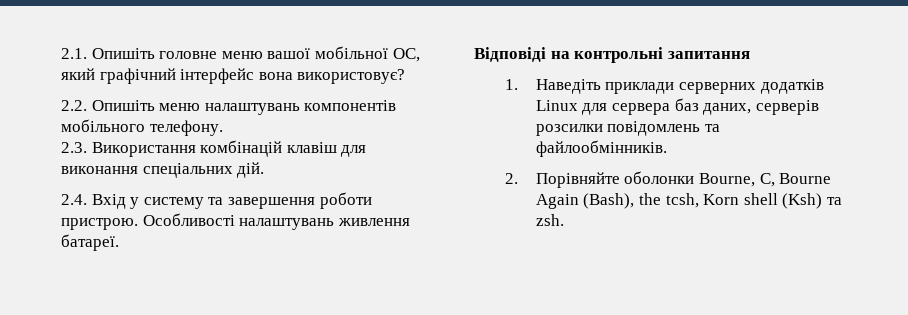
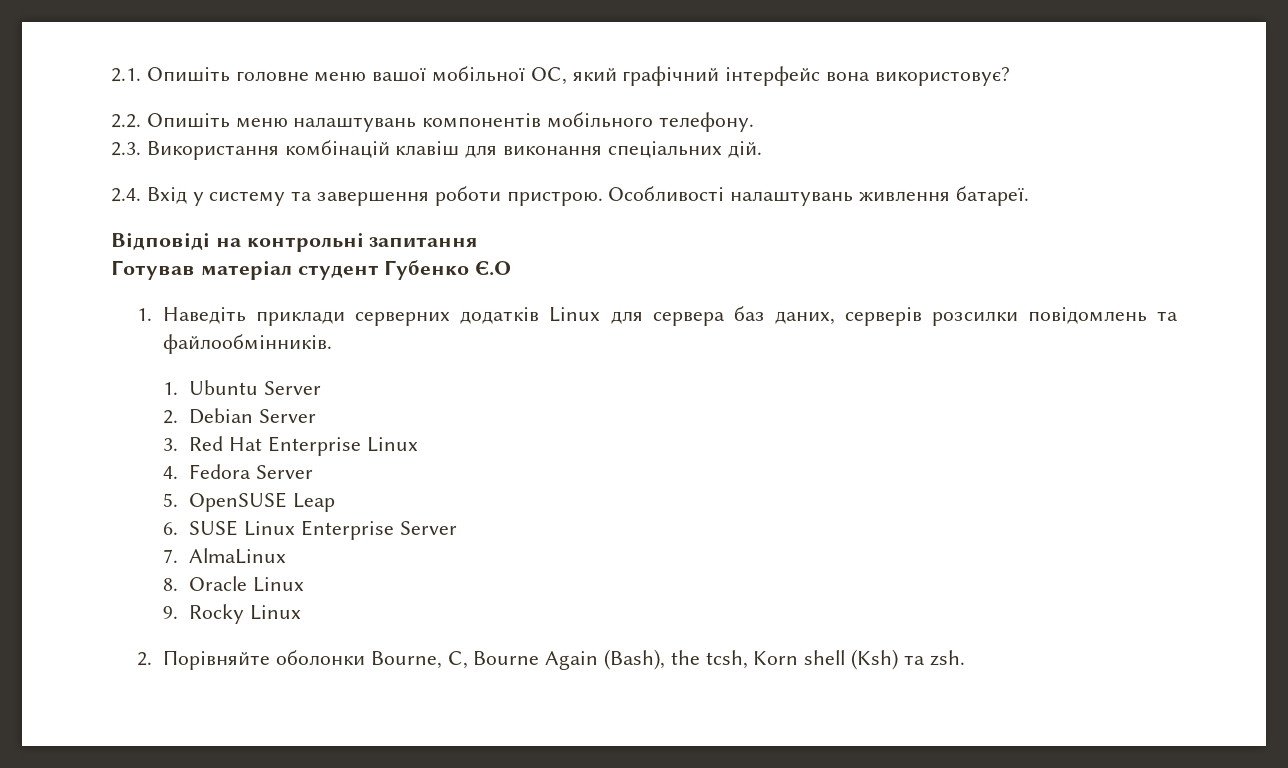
+ Готував матеріал студент Губенко Є.О
+ 1. Ubuntu Server
+ 2. Debian Server
+ 3. Red Hat Enterprise Linux
+ 4. Fedora Server
+ 5. OpenSUSE Leap
+ 6. SUSE Linux Enterprise Server
+ 7. AlmaLinux
+ 8. Oracle Linux
+ 9. Rocky Linux

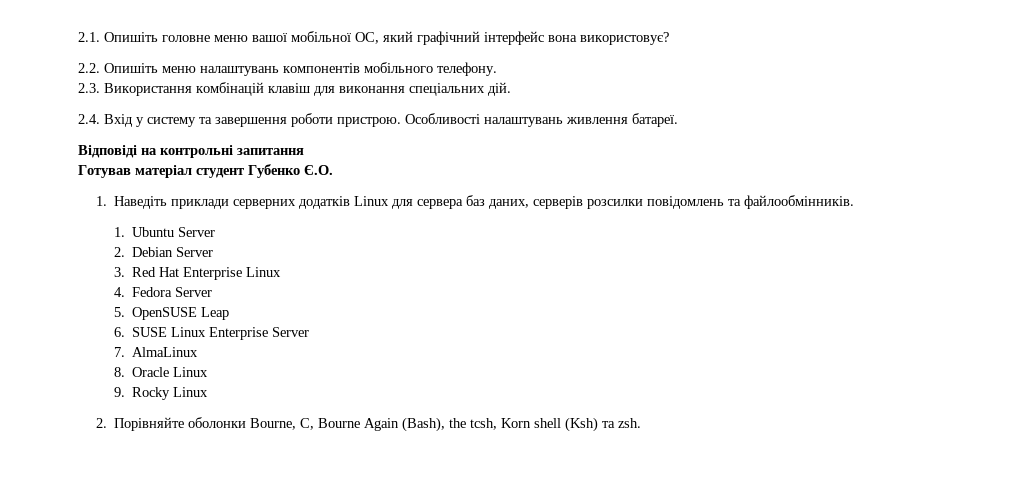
- Готував матеріал студент Губенко Є.О
+ Готував матеріал студент Губенко Є.О.

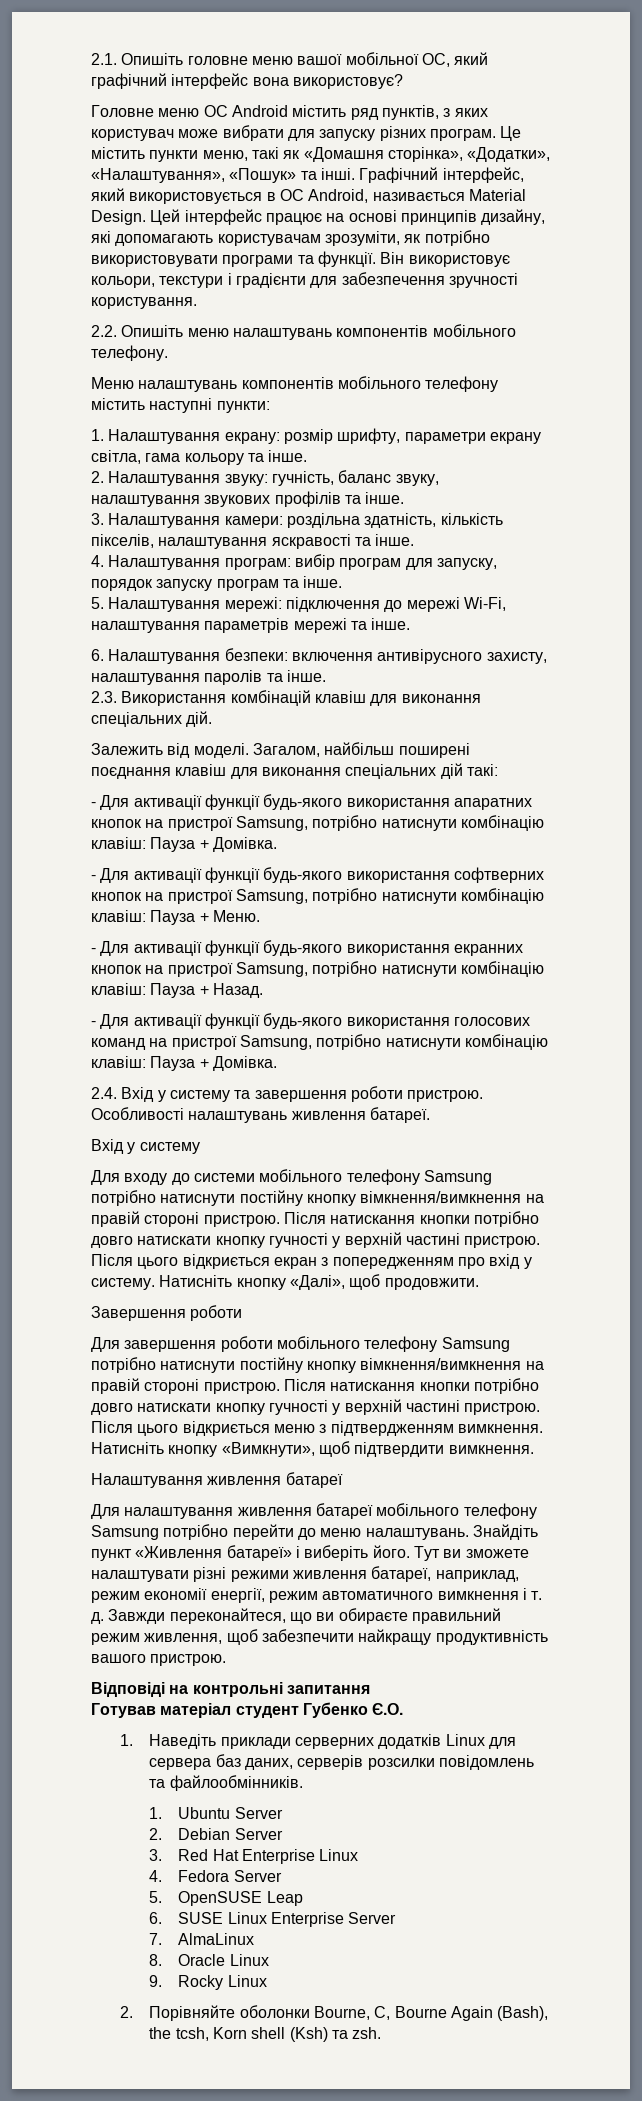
+ Головне меню ОС Android містить ряд пунктів, з яких користувач може вибрати для запуску різних програм. Це містить пункти меню, такі як «Домашня сторінка», «Додатки», «Налаштування», «Пошук» та інші. Графічний інтерфейс, який використовується в ОС Android, називається Material Design. Цей інтерфейс працює на основі принципів дизайну, які допомагають користувачам зрозуміти, як потрібно використовувати програми та функції. Він використовує кольори, текстури і градієнти для забезпечення зручності користування.
+ Меню налаштувань компонентів мобільного телефону містить наступні пункти:
+ 1. Налаштування екрану: розмір шрифту, параметри екрану світла, гама кольору та інше.
+ 2. Налаштування звуку: гучність, баланс звуку, налаштування звукових профілів та інше.
+ 3. Налаштування камери: роздільна здатність, кількість пікселів, налаштування яскравості та інше.
+ 4. Налаштування програм: вибір програм для запуску, порядок запуску програм та інше.
+ 5. Налаштування мережі: підключення до мережі Wi-Fi, налаштування параметрів мережі та інше.
+ 6. Налаштування безпеки: включення антивірусного захисту, налаштування паролів та інше.
+ Залежить від моделі. Загалом, найбільш поширені поєднання клавіш для виконання спеціальних дій такі:
+ - Для активації функції будь-якого використання апаратних кнопок на пристрої Samsung, потрібно натиснути комбінацію клавіш: Пауза + Домівка.
+ - Для активації функції будь-якого використання софтверних кнопок на пристрої Samsung, потрібно натиснути комбінацію клавіш: Пауза + Меню.
+ - Для активації функції будь-якого використання екранних кнопок на пристрої Samsung, потрібно натиснути комбінацію клавіш: Пауза + Назад.
+ - Для активації функції будь-якого використання голосових команд на пристрої Samsung, потрібно натиснути комбінацію клавіш: Пауза + Домівка.
  Особливості налаштувань живлення батареї.
+ Вхід у систему
+ Для входу до системи мобільного телефону Samsung потрібно натиснути постійну кнопку вімкнення/вимкнення на правій стороні пристрою. Після натискання кнопки потрібно довго натискати кнопку гучності у верхній частині пристрою. Після цього відкриється екран з попередженням про вхід у систему. Натисніть кнопку «Далі», щоб продовжити.
+ Завершення роботи
+ Для завершення роботи мобільного телефону Samsung потрібно натиснути постійну кнопку вімкнення/вимкнення на правій стороні пристрою. Після натискання кнопки потрібно довго натискати кнопку гучності у верхній частині пристрою. Після цього відкриється меню з підтвердженням вимкнення. Натисніть кнопку «Вимкнути», щоб підтвердити вимкнення.
+ Налаштування живлення батареї
+ Для налаштування живлення батареї мобільного телефону Samsung потрібно перейти до меню налаштувань. Знайдіть пункт «Живлення батареї» і виберіть його. Тут ви зможете налаштувати різні режими живлення батареї, наприклад, режим економії енергії, режим автоматичного вимкнення і т. д. Завжди переконайтеся, що ви обираєте правильний режим живлення, щоб забезпечити найкращу продуктивність вашого пристрою.

